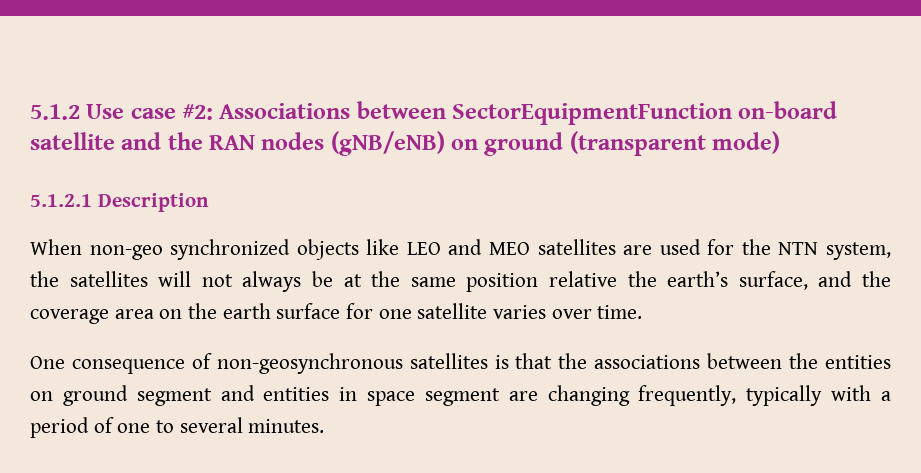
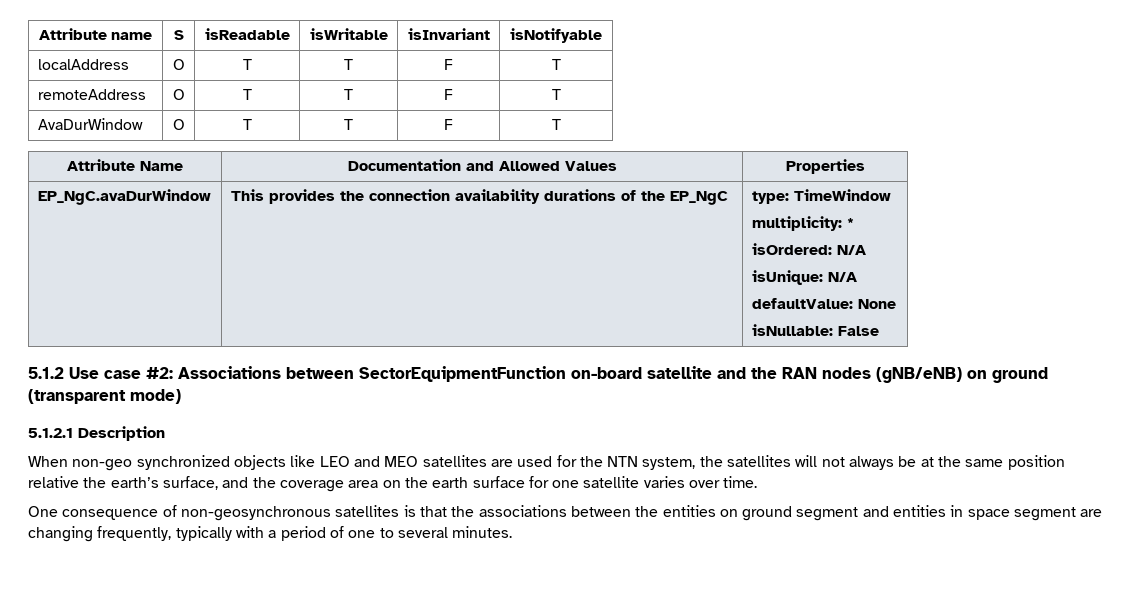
+ Attribute name | S | isReadable | isWritable | isInvariant | isNotifyable
+ localAddress | O | T | T | F | T
+ remoteAddress | O | T | T | F | T
+ AvaDurWindow | O | T | T | F | T
+ Attribute Name | Documentation and Allowed Values | Properties
+ EP_NgC.avaDurWindow | This provides the connection availability durations of the EP_NgC | type: TimeWindow
+ multiplicity: *
+ isOrdered: N/A
+ isUnique: N/A
+ defaultValue: None
+ isNullable: False

